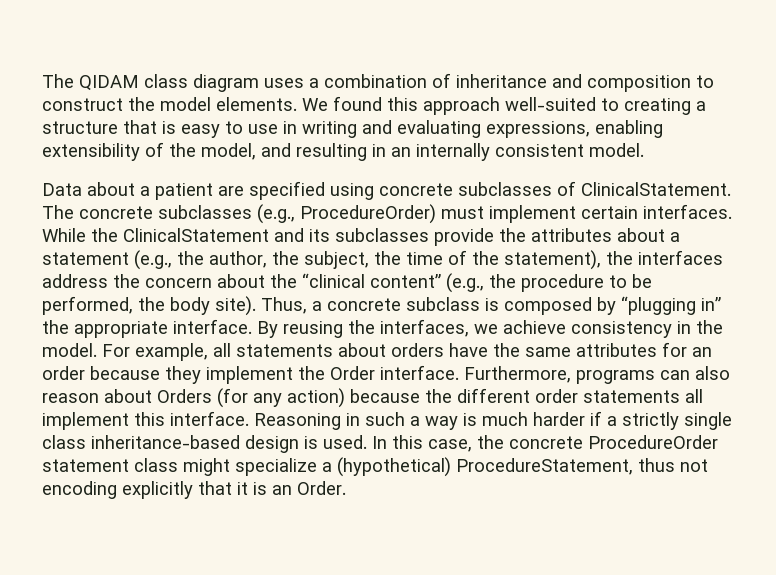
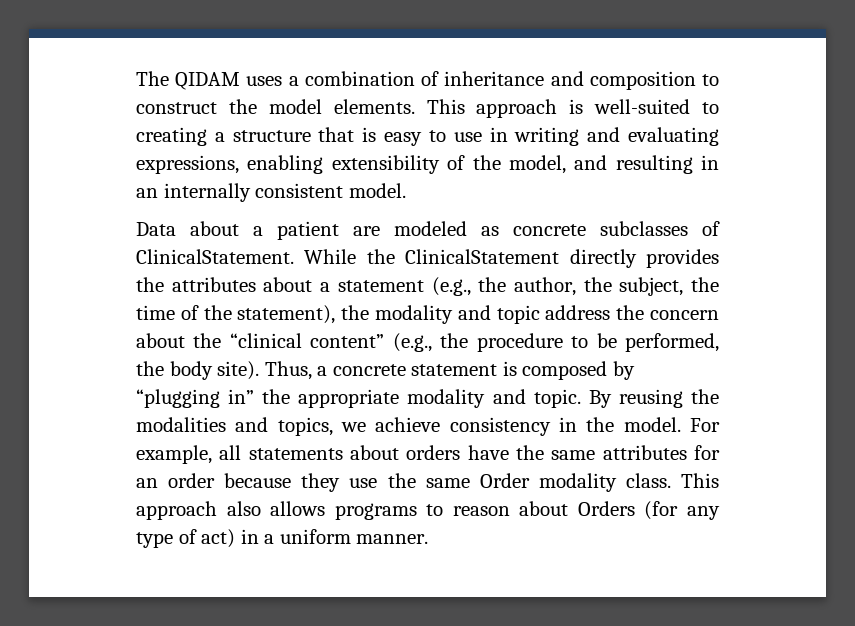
- The QIDAM class diagram uses a combination of inheritance and composition to construct the model elements.
+ The QIDAM uses a combination of inheritance and composition to construct the model elements.
- We found this approach well-suited to creating a structure that is easy to use in writing and evaluating expressions, enabling extensibility of the model, and resulting in an internally consistent model.
+ This approach is well-suited to creating a structure that is easy to use in writing and evaluating expressions, enabling extensibility of the model, and resulting in an internally consistent model.
- Data about a patient are specified using concrete subclasses of ClinicalStatement.
+ Data about a patient are modeled as concrete subclasses of ClinicalStatement.
- The concrete subclasses (e.g., ProcedureOrder) must implement certain interfaces. While the ClinicalStatement and its subclasses provide the attributes about a statement (e.g., the author, the subject, the time of the statement), the interfaces address the concern about the “clinical content” (e.g., the procedure to be performed, the body site).
+ While the ClinicalStatement directly provides the attributes about a statement (e.g., the author, the subject, the time of the statement), the modality and topic address the concern about the “clinical content” (e.g., the procedure to be performed, the body site).
- Thus, a concrete subclass is composed by “plugging in” the appropriate interface. By reusing the interfaces, we achieve consistency in the model.
+ Thus, a concrete statement is composed by “plugging in” the appropriate modality and topic. By reusing the modalities and topics, we achieve consistency in the model.
- For example, all statements about orders have the same attributes for an order because they implement the Order interface. Furthermore, programs can also reason about Orders (for any action) because the different order statements all implement this interface. Reasoning in such a way is much harder if a strictly single class inheritance-based design is used. In this case, the concrete ProcedureOrder statement class might specialize a (hypothetical) ProcedureStatement, thus not encoding explicitly that it is an Order.
+ For example, all statements about orders have the same attributes for an order because they use the same Order modality class. This approach also allows programs to reason about Orders (for any type of act) in a uniform manner.

